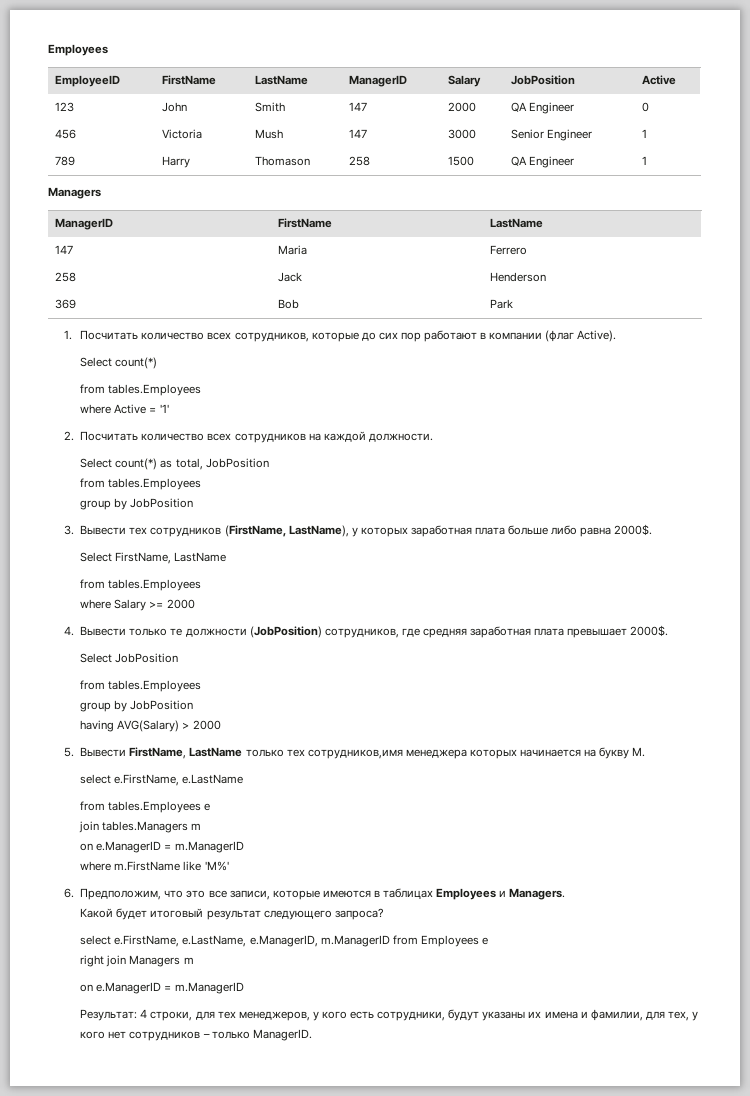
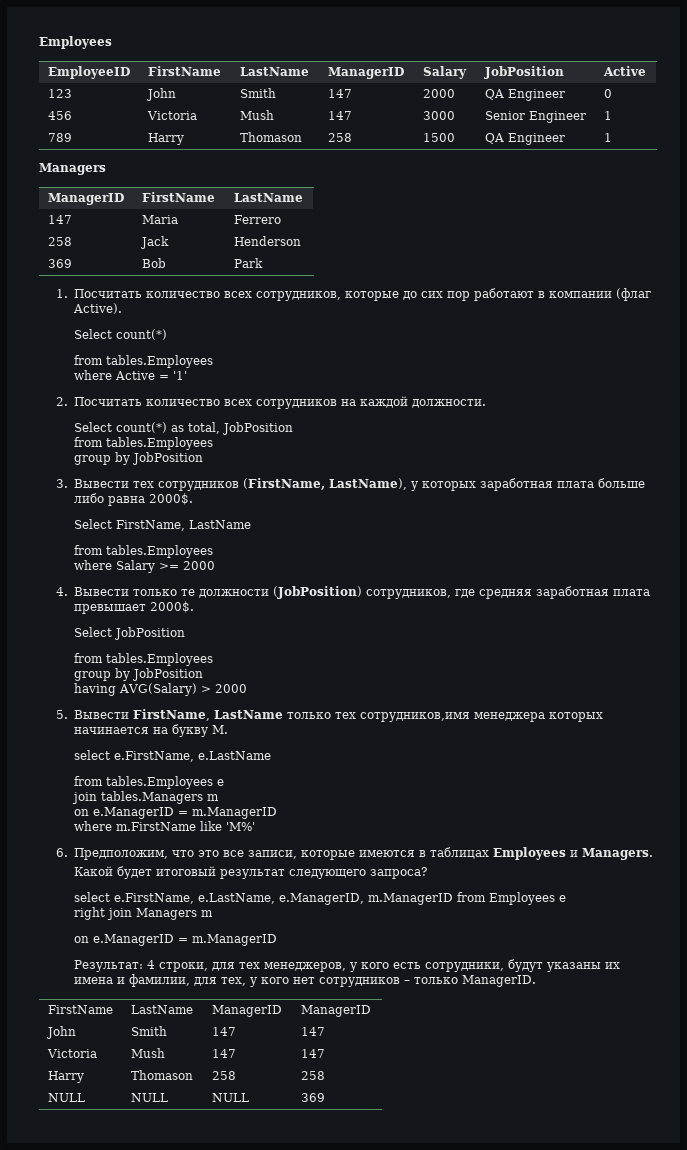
+ FirstName | LastName | ManagerID | ManagerID
+ John | Smith | 147 | 147
+ Victoria | Mush | 147 | 147
+ Harry | Thomason | 258 | 258
+ NULL | NULL | NULL | 369

